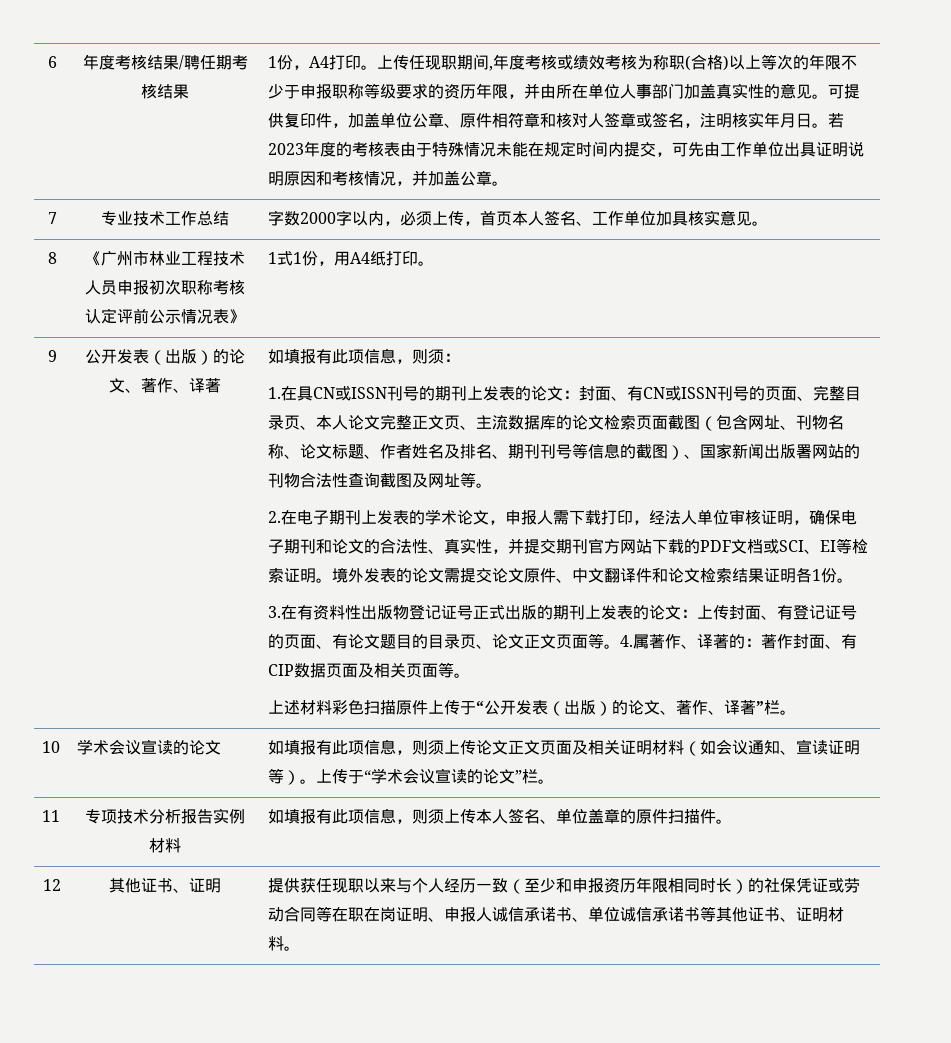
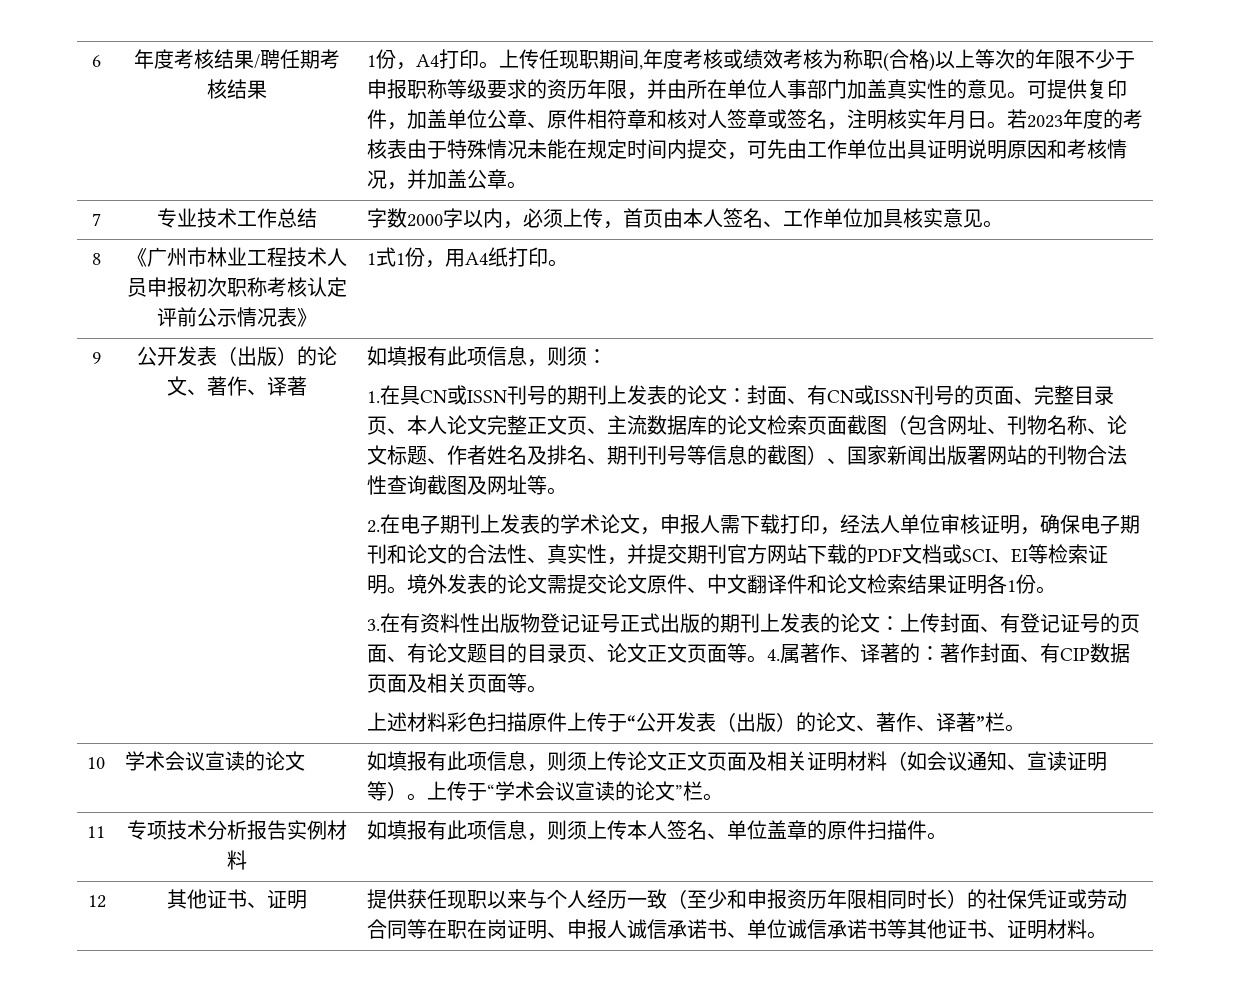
- 7 | 专业技术工作总结 | 字数2000字以内，必须上传，首页本人签名、工作单位加具核实意见。
+ 7 | 专业技术工作总结 | 字数2000字以内，必须上传，首页由本人签名、工作单位加具核实意见。

